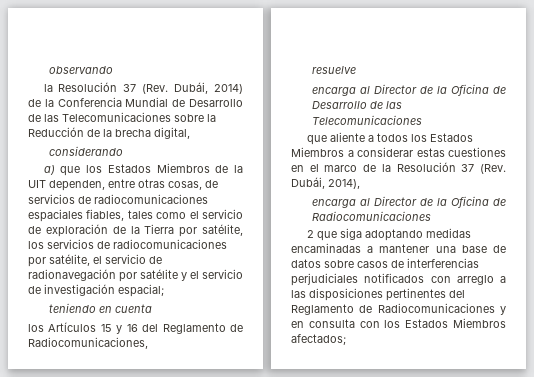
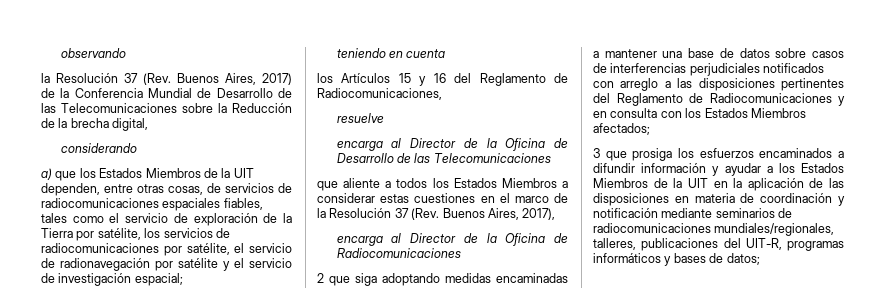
- la Resolución 37 (Rev. Dubái, 2014) de la Conferencia Mundial de Desarrollo de las Telecomunicaciones sobre la Reducción de la brecha digital,
+ la Resolución 37 (Rev. Buenos Aires, 2017) de la Conferencia Mundial de Desarrollo de las Telecomunicaciones sobre la Reducción de la brecha digital,
- que aliente a todos los Estados Miembros a considerar estas cuestiones en el marco de la Resolución 37 (Rev. Dubái, 2014),
+ que aliente a todos los Estados Miembros a considerar estas cuestiones en el marco de la Resolución 37 (Rev. Buenos Aires, 2017),
+ 3 que prosiga los esfuerzos encaminados a difundir información y ayudar a los Estados Miembros de la UIT en la aplicación de las disposiciones en materia de coordinación y notificación mediante seminarios de radiocomunicaciones mundiales/regionales, talleres, publicaciones del UIT-R, programas informáticos y bases de datos;

